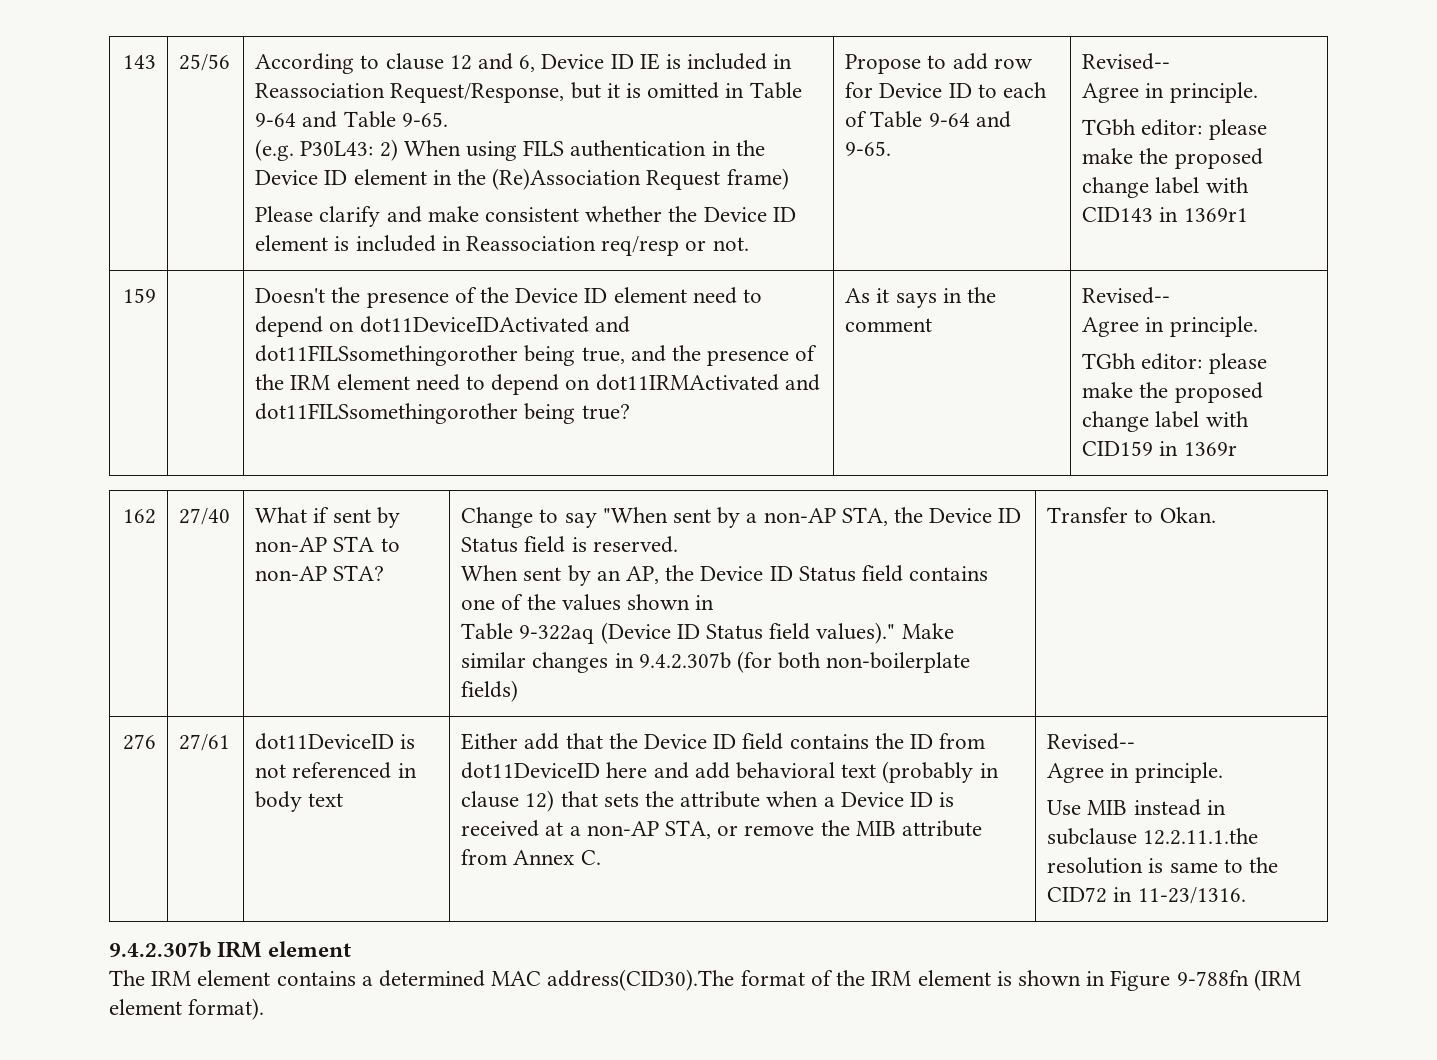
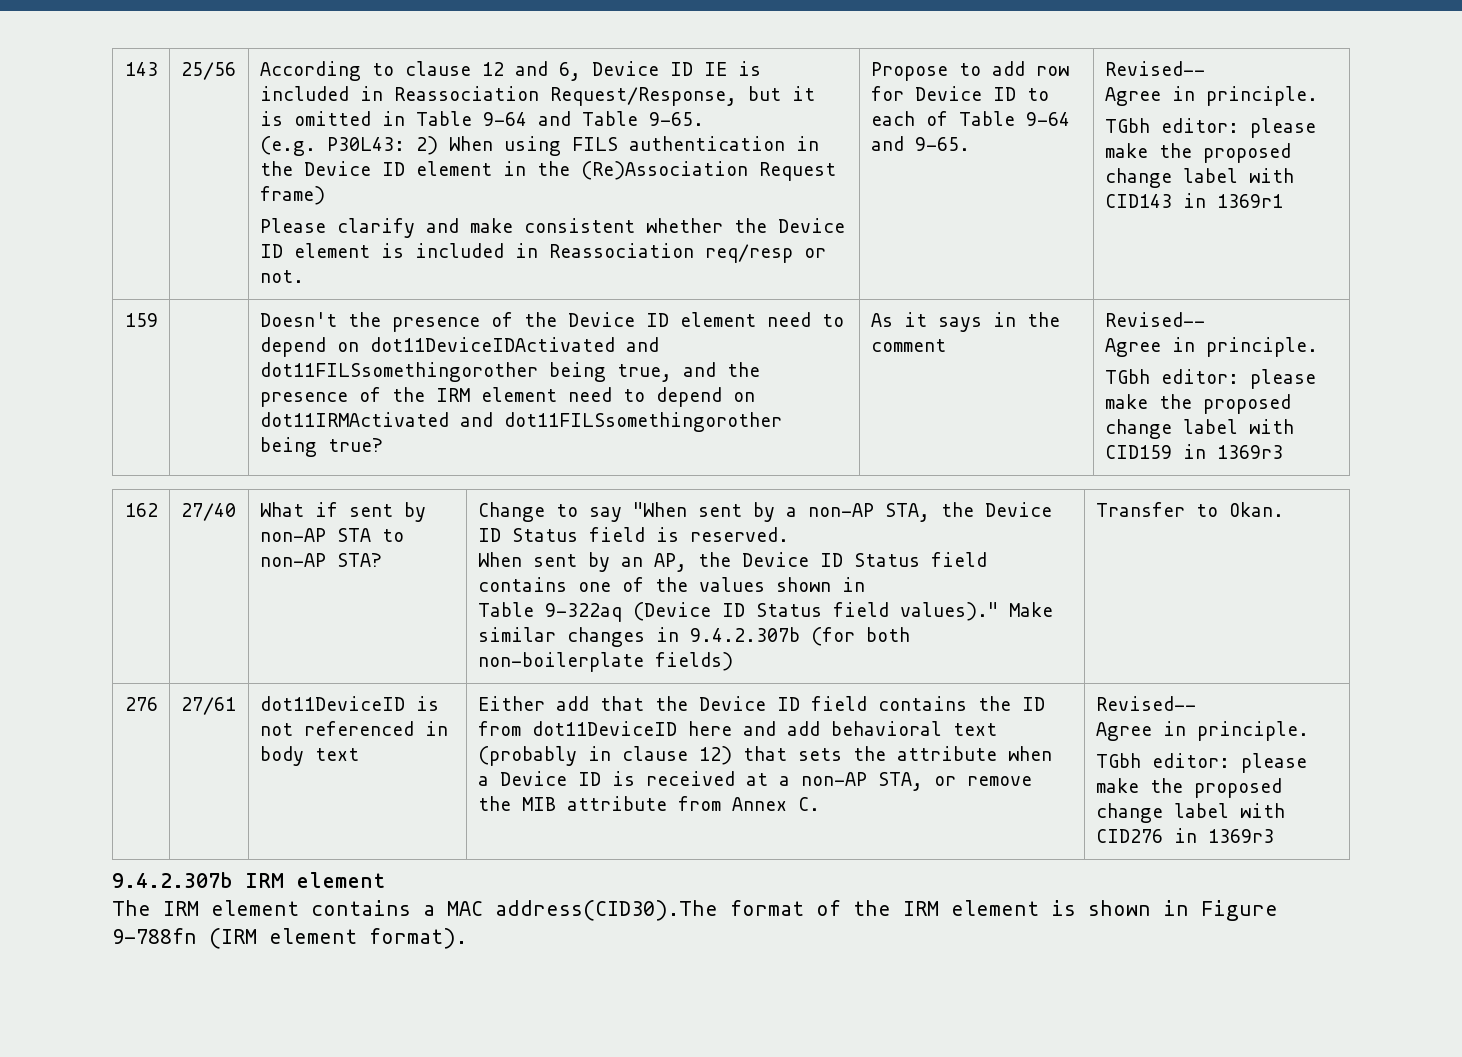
- TGbh editor: please make the proposed change label with CID159 in 1369r
+ TGbh editor: please make the proposed change label with CID159 in 1369r3
- Use MIB instead in subclause 12.2.11.1.the resolution is same to the CID72 in 11-23/1316.
+ TGbh editor: please make the proposed change label with CID276 in 1369r3
- The IRM element contains a determined MAC address(CID30).The format of the IRM element is shown in Figure 9-788fn (IRM element format).
+ The IRM element contains a MAC address(CID30).The format of the IRM element is shown in Figure 9-788fn (IRM element format).

